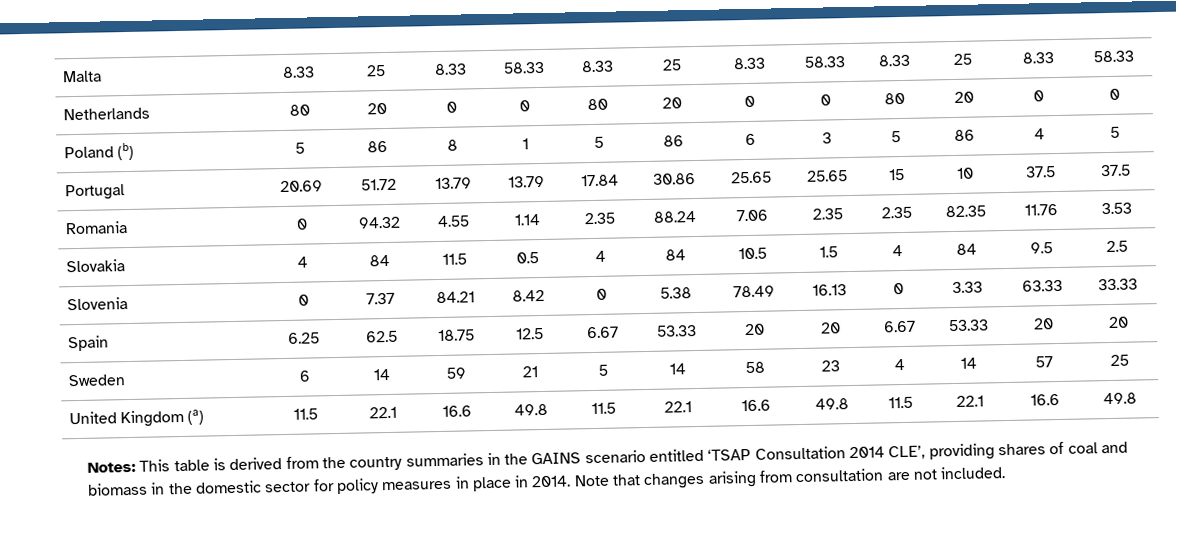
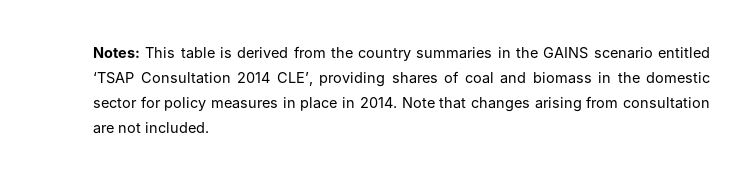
- Malta | 8.33 | 25 | 8.33 | 58.33 | 8.33 | 25 | 8.33 | 58.33 | 8.33 | 25 | 8.33 | 58.33
- Netherlands | 80 | 20 | 0 | 0 | 80 | 20 | 0 | 0 | 80 | 20 | 0 | 0
- Poland (b) | 5 | 86 | 8 | 1 | 5 | 86 | 6 | 3 | 5 | 86 | 4 | 5
- Portugal | 20.69 | 51.72 | 13.79 | 13.79 | 17.84 | 30.86 | 25.65 | 25.65 | 15 | 10 | 37.5 | 37.5
- Romania | 0 | 94.32 | 4.55 | 1.14 | 2.35 | 88.24 | 7.06 | 2.35 | 2.35 | 82.35 | 11.76 | 3.53
- Slovakia | 4 | 84 | 11.5 | 0.5 | 4 | 84 | 10.5 | 1.5 | 4 | 84 | 9.5 | 2.5
- Slovenia | 0 | 7.37 | 84.21 | 8.42 | 0 | 5.38 | 78.49 | 16.13 | 0 | 3.33 | 63.33 | 33.33
- Spain | 6.25 | 62.5 | 18.75 | 12.5 | 6.67 | 53.33 | 20 | 20 | 6.67 | 53.33 | 20 | 20
- Sweden | 6 | 14 | 59 | 21 | 5 | 14 | 58 | 23 | 4 | 14 | 57 | 25
- United Kingdom (a) | 11.5 | 22.1 | 16.6 | 49.8 | 11.5 | 22.1 | 16.6 | 49.8 | 11.5 | 22.1 | 16.6 | 49.8

